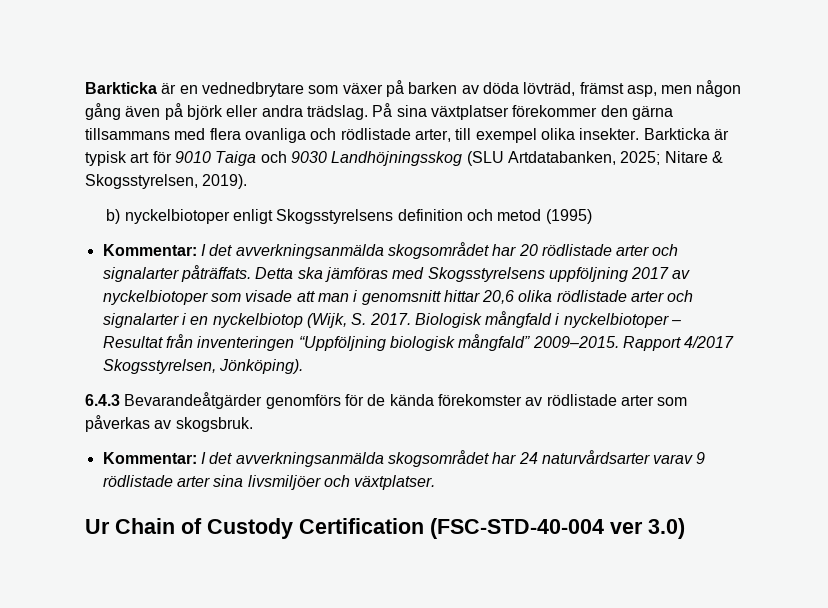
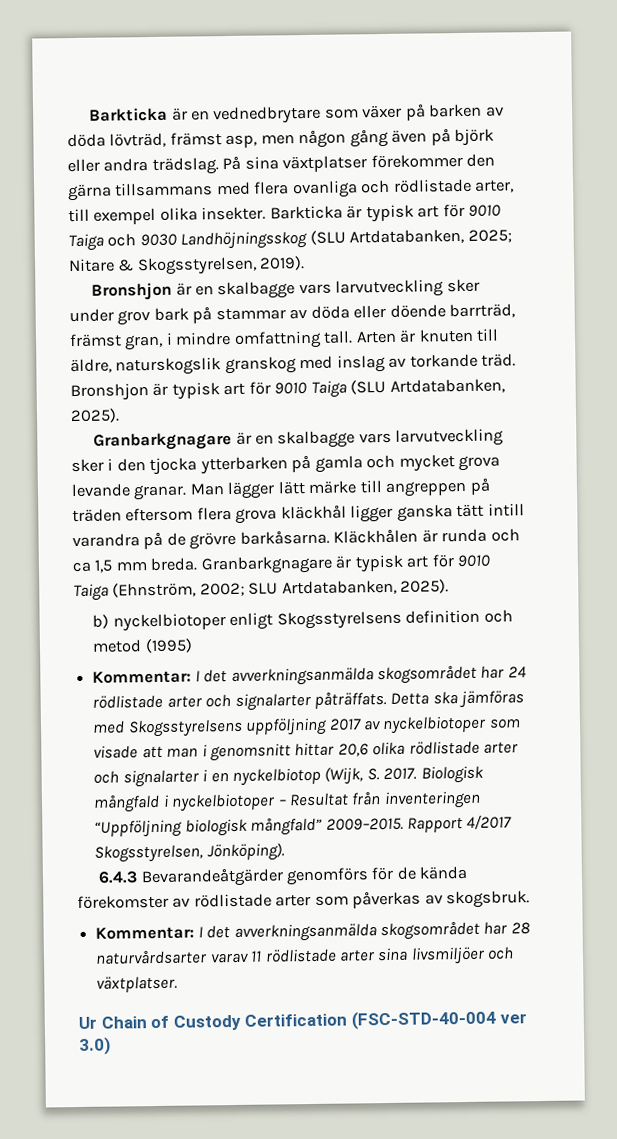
+ Bronshjon är en skalbagge vars larvutveckling sker under grov bark på stammar av döda eller döende barrträd, främst gran, i mindre omfattning tall. Arten är knuten till äldre, naturskogslik granskog med inslag av torkande träd. Bronshjon är typisk art för 9010 Taiga (SLU Artdatabanken, 2025).
+ Granbarkgnagare är en skalbagge vars larvutveckling sker i den tjocka ytterbarken på gamla och mycket grova levande granar. Man lägger lätt märke till angreppen på träden eftersom flera grova kläckhål ligger ganska tätt intill varandra på de grövre barkåsarna. Kläckhålen är runda och ca 1,5 mm breda. Granbarkgnagare är typisk art för 9010 Taiga (Ehnström, 2002; SLU Artdatabanken, 2025).
- Kommentar: I det avverkningsanmälda skogsområdet har 20 rödlistade arter och signalarter påträffats.
+ Kommentar: I det avverkningsanmälda skogsområdet har 24 rödlistade arter och signalarter påträffats.
- Kommentar: I det avverkningsanmälda skogsområdet har 24 naturvårdsarter varav 9 rödlistade arter sina livsmiljöer och växtplatser.
+ Kommentar: I det avverkningsanmälda skogsområdet har 28 naturvårdsarter varav 11 rödlistade arter sina livsmiljöer och växtplatser.

